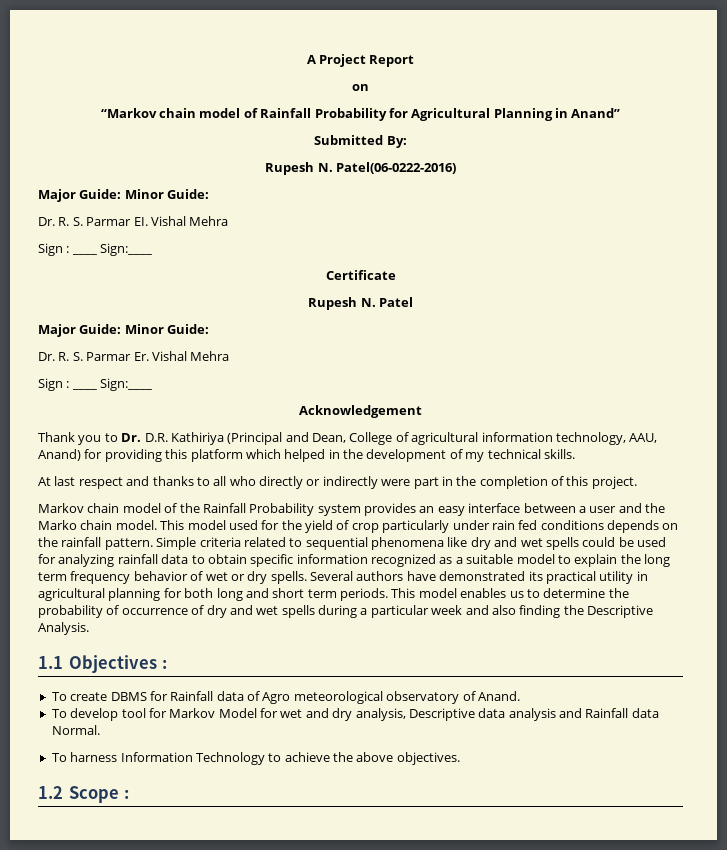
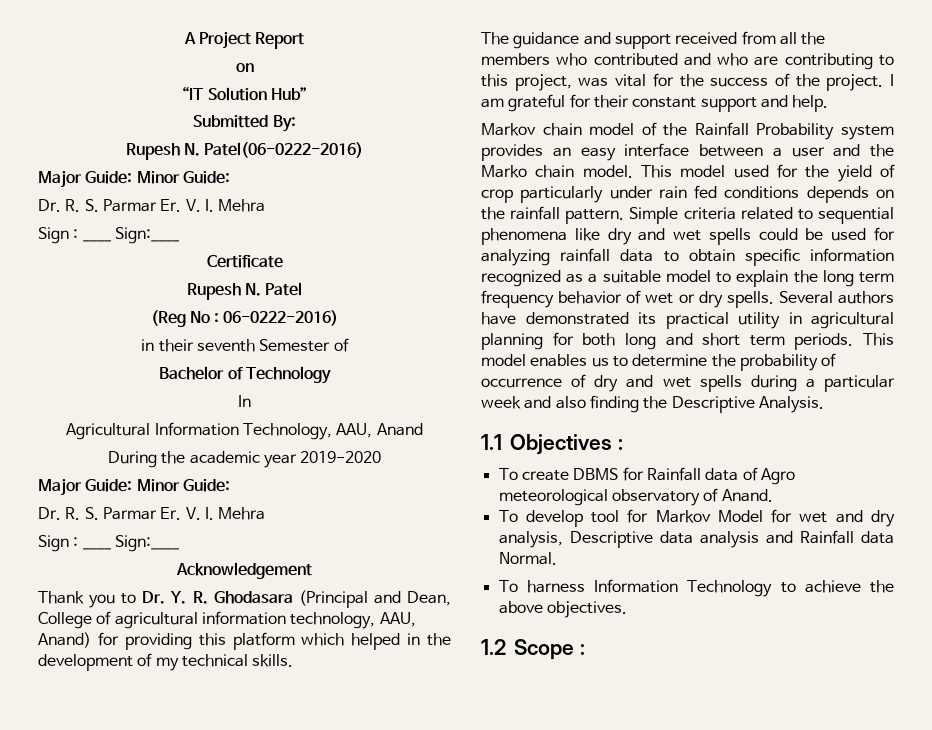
- “Markov chain model of Rainfall Probability for Agricultural Planning in Anand”
+ “IT Solution Hub”
  Rupesh N. Patel(06-0222-2016)
  Major Guide: Minor Guide:
- Dr. R. S. Parmar EI. Vishal Mehra
+ Dr. R. S. Parmar Er. V. I. Mehra
  Rupesh N. Patel
+ (Reg No : 06-0222-2016)
+ in their seventh Semester of
+ Bachelor of Technology
+ In
+ Agricultural Information Technology, AAU, Anand
+ During the academic year 2019-2020
  Major Guide: Minor Guide:
- Dr. R. S. Parmar Er. Vishal Mehra
+ Dr. R. S. Parmar Er. V. I. Mehra
- Thank you to Dr. D.R. Kathiriya (Principal and Dean, College of agricultural information technology, AAU, Anand) for providing this platform which helped in the development of my technical skills.
+ Thank you to Dr. Y. R. Ghodasara (Principal and Dean, College of agricultural information technology, AAU, Anand) for providing this platform which helped in the development of my technical skills.
- At last respect and thanks to all who directly or indirectly were part in the completion of this project.
+ The guidance and support received from all the members who contributed and who are contributing to this project, was vital for the success of the project. I am grateful for their constant support and help.

